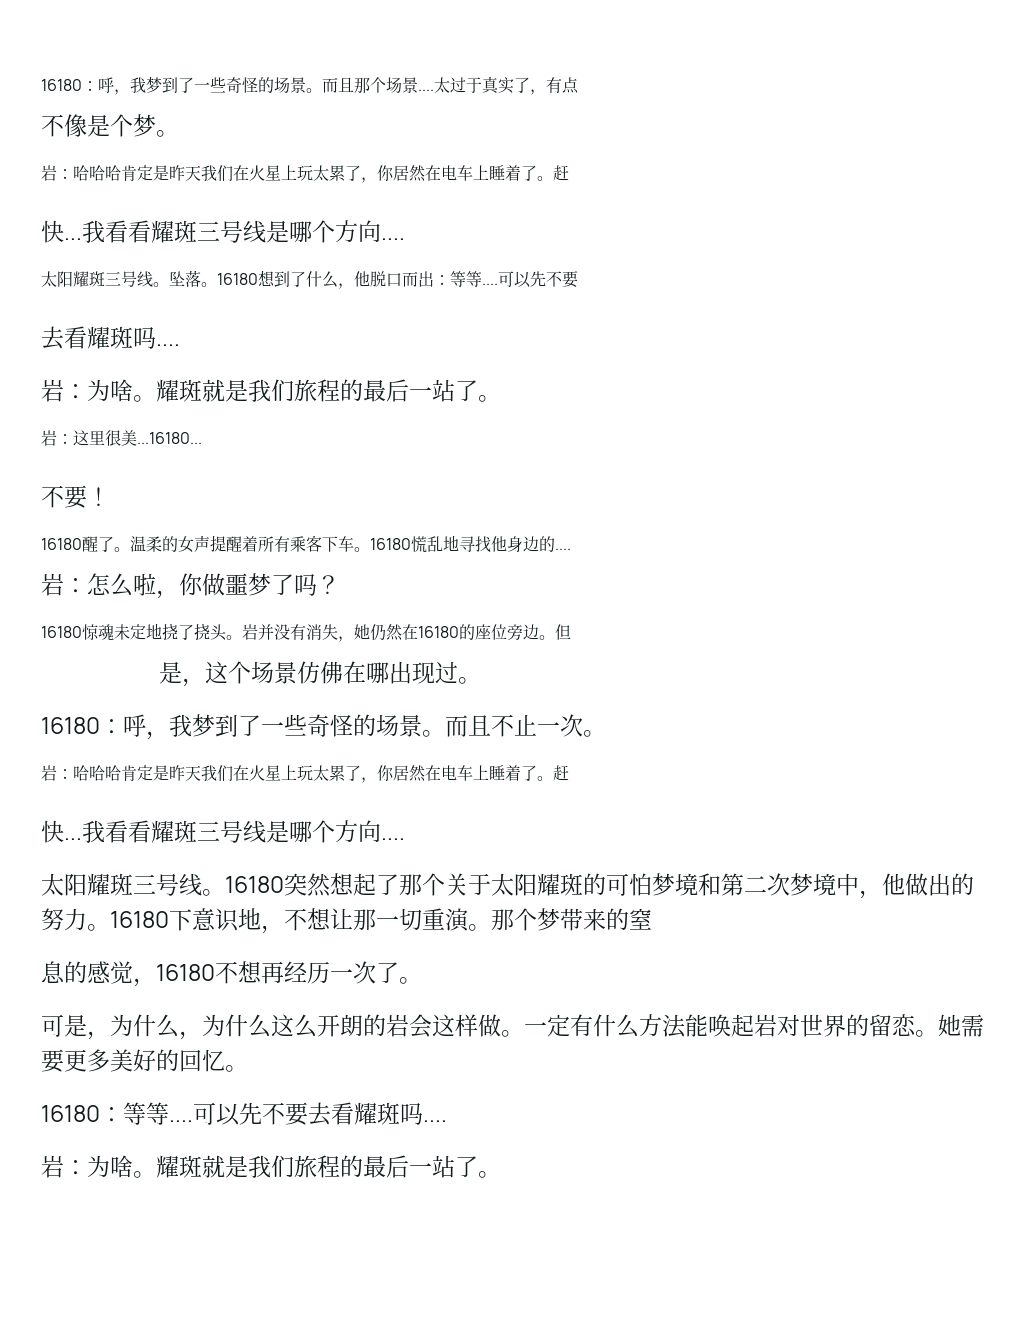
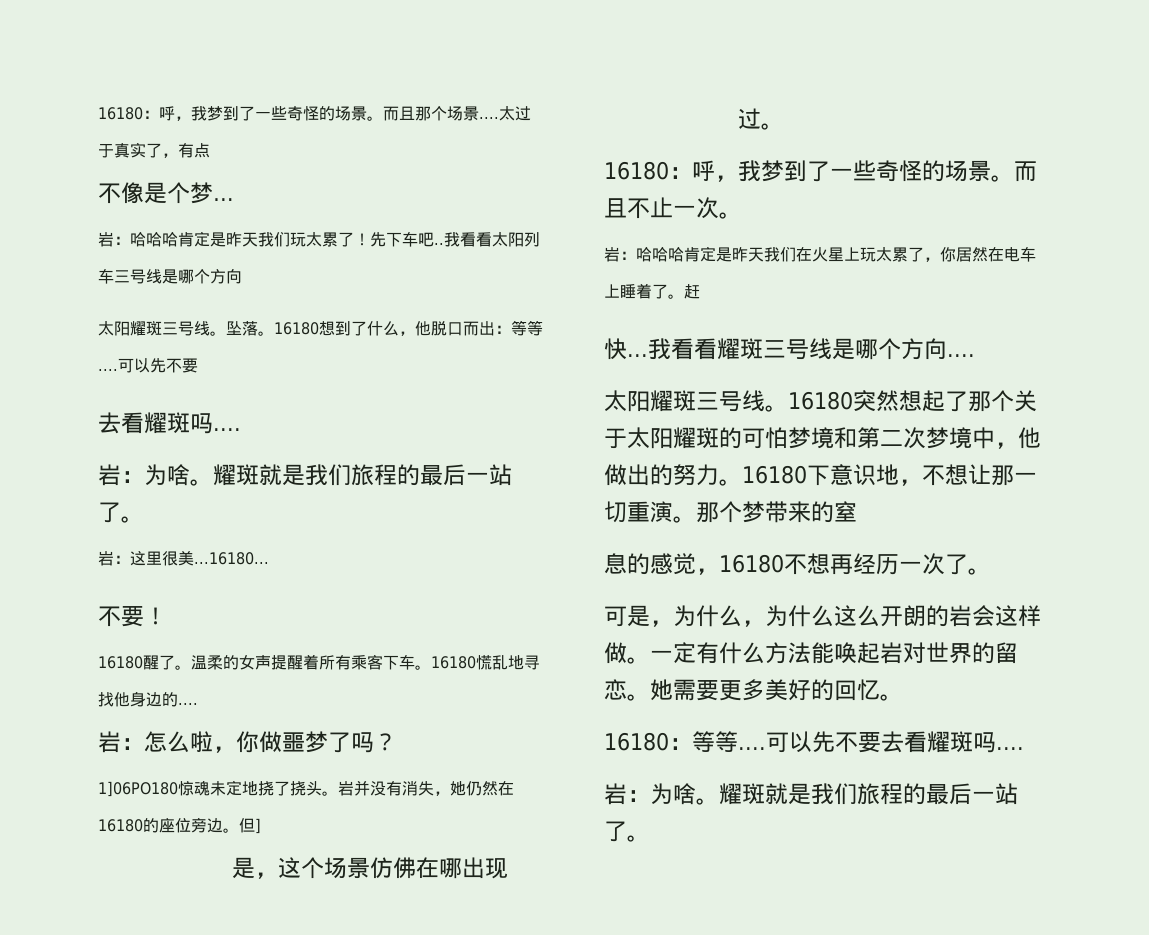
- 不像是个梦。
- 岩：哈哈哈肯定是昨天我们在火星上玩太累了，你居然在电车上睡着了。赶
- 快...我看看耀斑三号线是哪个方向....
+ 不像是个梦…
+ 岩：哈哈哈肯定是昨天我们玩太累了！先下车吧..我看看太阳列车三号线是哪个方向
- 16180惊魂未定地挠了挠头。
+ 1]06PO180惊魂未定地挠了挠头。
- 但
+ 但]

